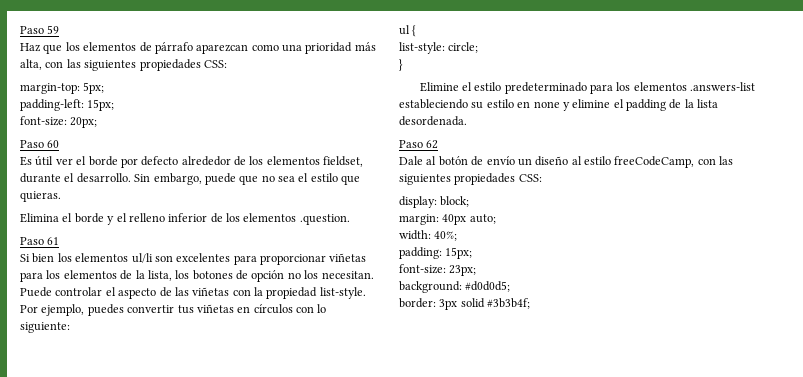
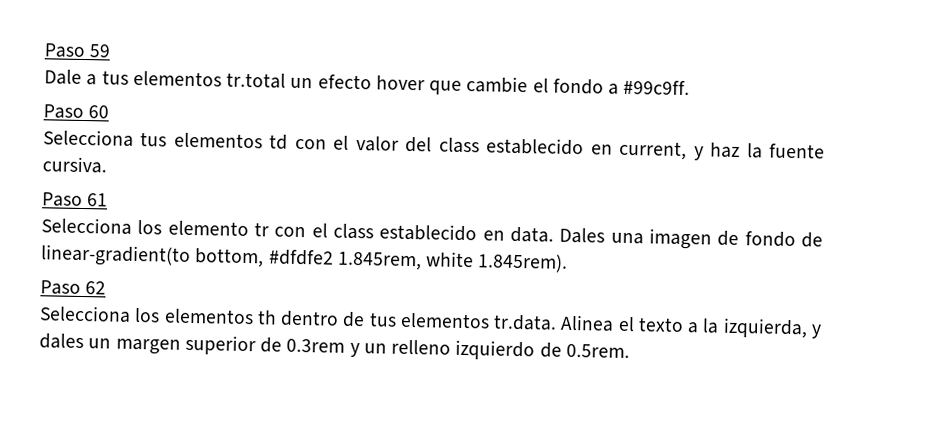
- Haz que los elementos de párrafo aparezcan como una prioridad más alta, con las siguientes propiedades CSS:
- margin-top: 5px;
- padding-left: 15px;
- font-size: 20px;
+ Dale a tus elementos tr.total un efecto hover que cambie el fondo a #99c9ff.
  Paso 60
- Es útil ver el borde por defecto alrededor de los elementos fieldset, durante el desarrollo. Sin embargo, puede que no sea el estilo que quieras.
- Elimina el borde y el relleno inferior de los elementos .question.
+ Selecciona tus elementos td con el valor del class establecido en current, y haz la fuente cursiva.
  Paso 61
- Si bien los elementos ul/li son excelentes para proporcionar viñetas para los elementos de la lista, los botones de opción no los necesitan. Puede controlar el aspecto de las viñetas con la propiedad list-style. Por ejemplo, puedes convertir tus viñetas en círculos con lo siguiente:
- ul {
- list-style: circle;
- }
- Elimine el estilo predeterminado para los elementos .answers-list estableciendo su estilo en none y elimine el padding de la lista desordenada.
+ Selecciona los elemento tr con el class establecido en data. Dales una imagen de fondo de linear-gradient(to bottom, #dfdfe2 1.845rem, white 1.845rem).
  Paso 62
- Dale al botón de envío un diseño al estilo freeCodeCamp, con las siguientes propiedades CSS:
- display: block;
- margin: 40px auto;
- width: 40%;
- padding: 15px;
- font-size: 23px;
- background: #d0d0d5;
- border: 3px solid #3b3b4f;
+ Selecciona los elementos th dentro de tus elementos tr.data. Alinea el texto a la izquierda, y dales un margen superior de 0.3rem y un relleno izquierdo de 0.5rem.

